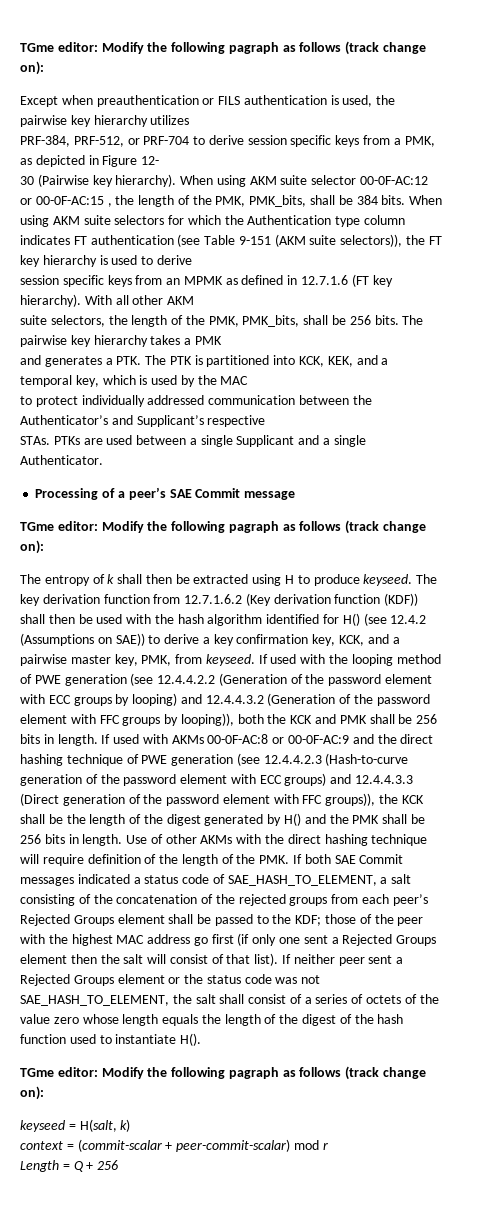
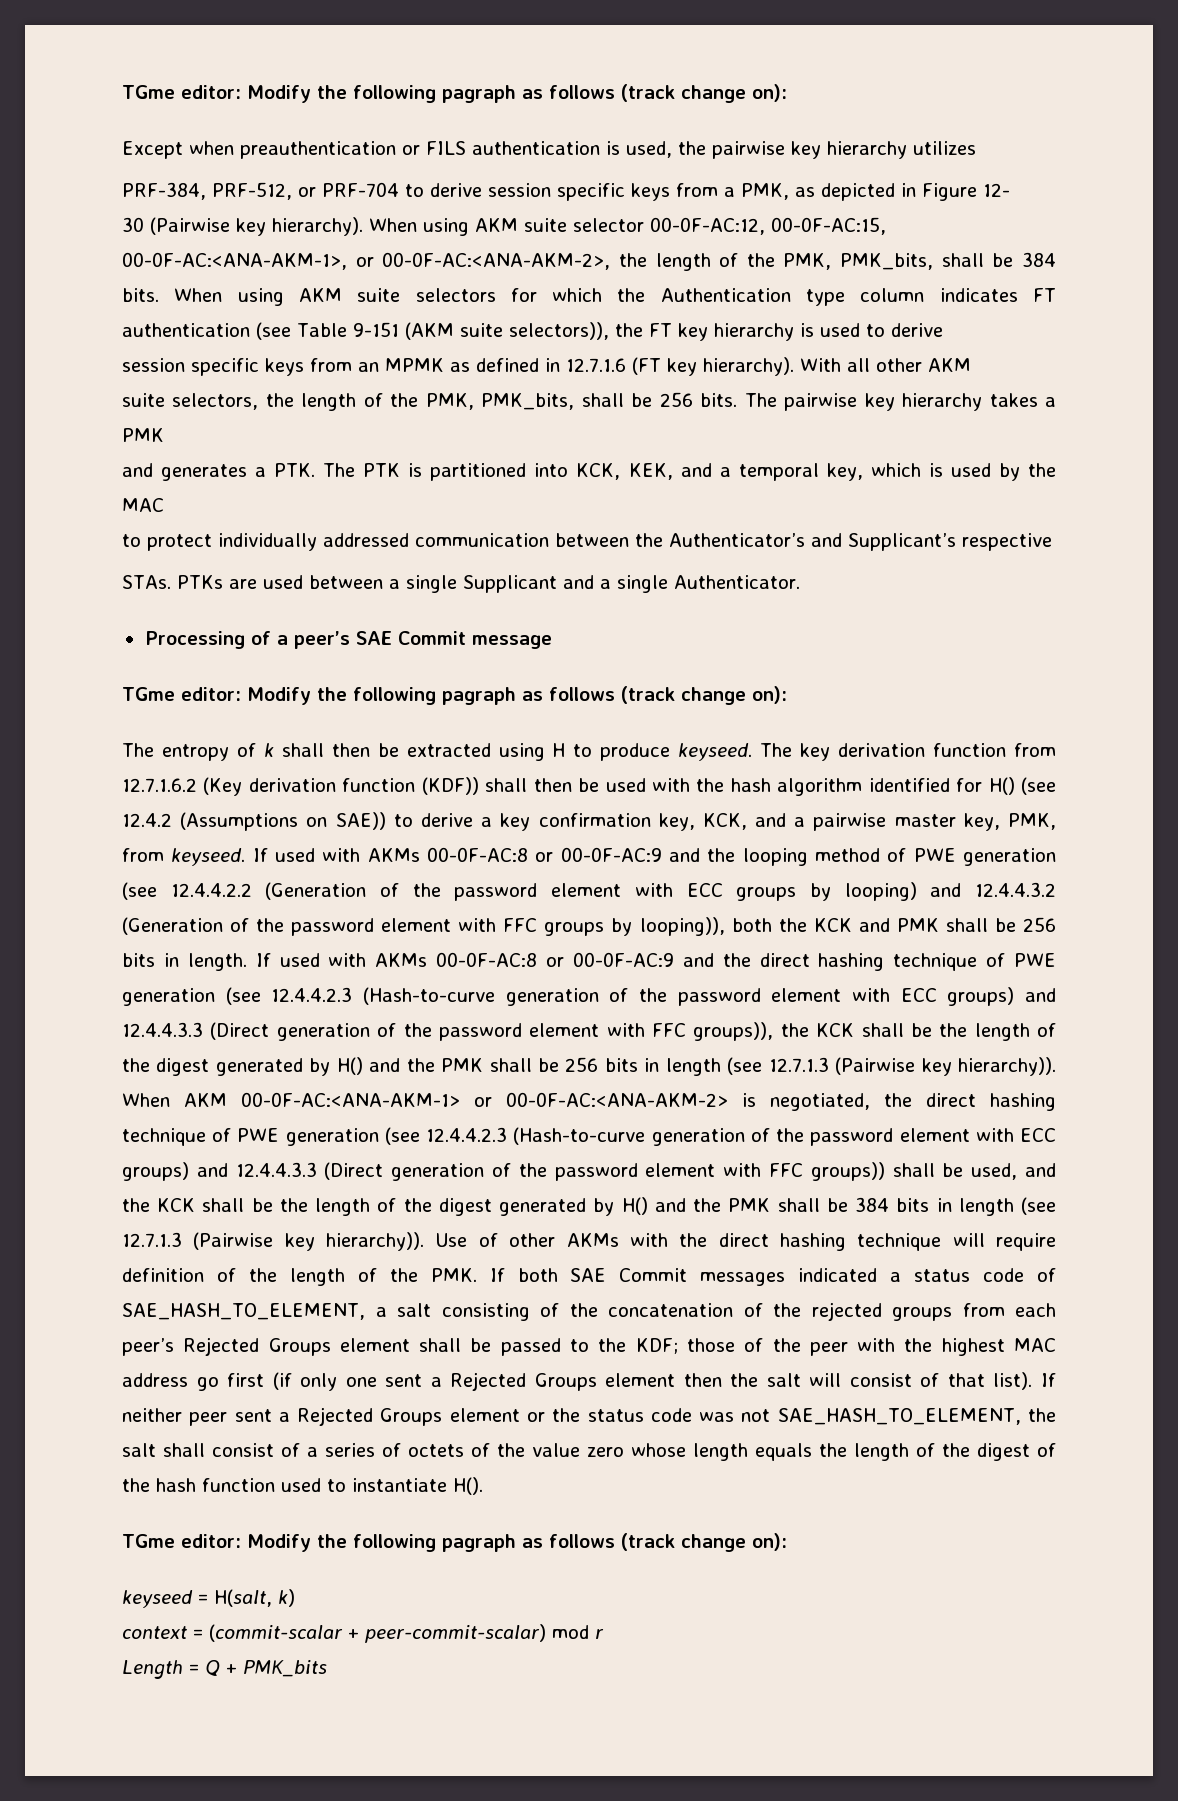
- When using AKM suite selector 00-0F-AC:12 or 00-0F-AC:15 , the length of the PMK, PMK_bits, shall be 384 bits.
+ When using AKM suite selector 00-0F-AC:12, 00-0F-AC:15, 00-0F-AC:<ANA-AKM-1>, or 00-0F-AC:<ANA-AKM-2>, the length of the PMK, PMK_bits, shall be 384 bits.
- If used with the looping method of PWE generation (see 12.4.4.2.2 (Generation of the password element with ECC groups by looping) and 12.4.4.3.2 (Generation of the password element with FFC groups by looping)), both the KCK and PMK shall be 256 bits in length.
+ If used with AKMs 00-0F-AC:8 or 00-0F-AC:9 and the looping method of PWE generation (see 12.4.4.2.2 (Generation of the password element with ECC groups by looping) and 12.4.4.3.2 (Generation of the password element with FFC groups by looping)), both the KCK and PMK shall be 256 bits in length.
- If used with AKMs 00-0F-AC:8 or 00-0F-AC:9 and the direct hashing technique of PWE generation (see 12.4.4.2.3 (Hash-to-curve generation of the password element with ECC groups) and 12.4.4.3.3 (Direct generation of the password element with FFC groups)), the KCK shall be the length of the digest generated by H() and the PMK shall be 256 bits in length.
+ If used with AKMs 00-0F-AC:8 or 00-0F-AC:9 and the direct hashing technique of PWE generation (see 12.4.4.2.3 (Hash-to-curve generation of the password element with ECC groups) and 12.4.4.3.3 (Direct generation of the password element with FFC groups)), the KCK shall be the length of the digest generated by H() and the PMK shall be 256 bits in length (see 12.7.1.3 (Pairwise key hierarchy)). When AKM 00-0F-AC:<ANA-AKM-1> or 00-0F-AC:<ANA-AKM-2> is negotiated, the direct hashing technique of PWE generation (see 12.4.4.2.3 (Hash-to-curve generation of the password element with ECC groups) and 12.4.4.3.3 (Direct generation of the password element with FFC groups)) shall be used, and the KCK shall be the length of the digest generated by H() and the PMK shall be 384 bits in length (see 12.7.1.3 (Pairwise key hierarchy)).
- Length = Q + 256
+ Length = Q + PMK_bits

